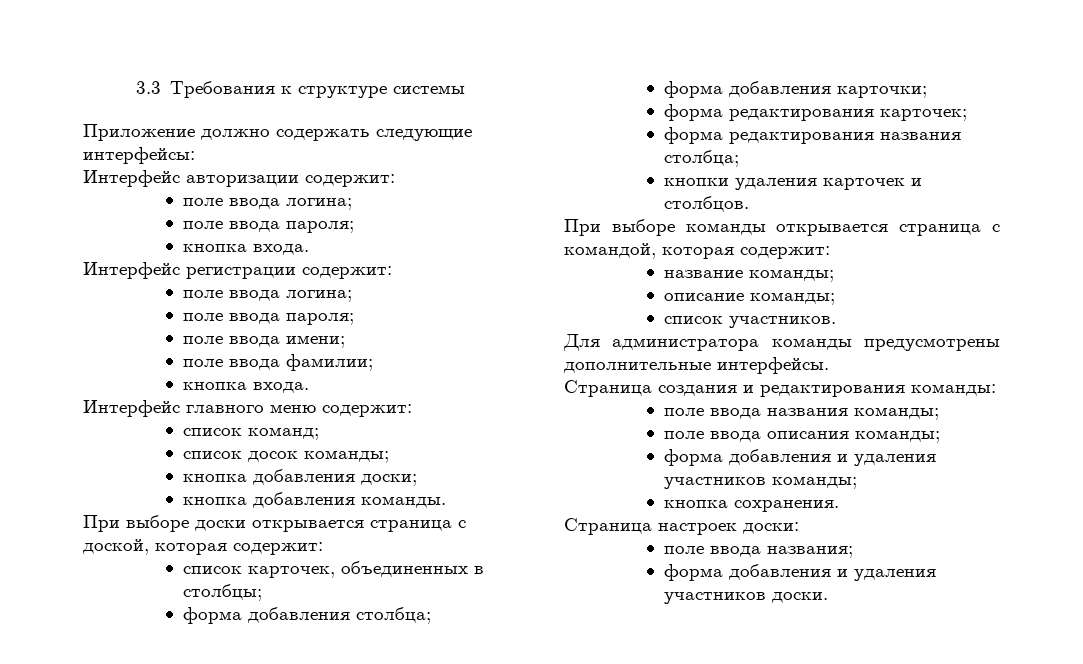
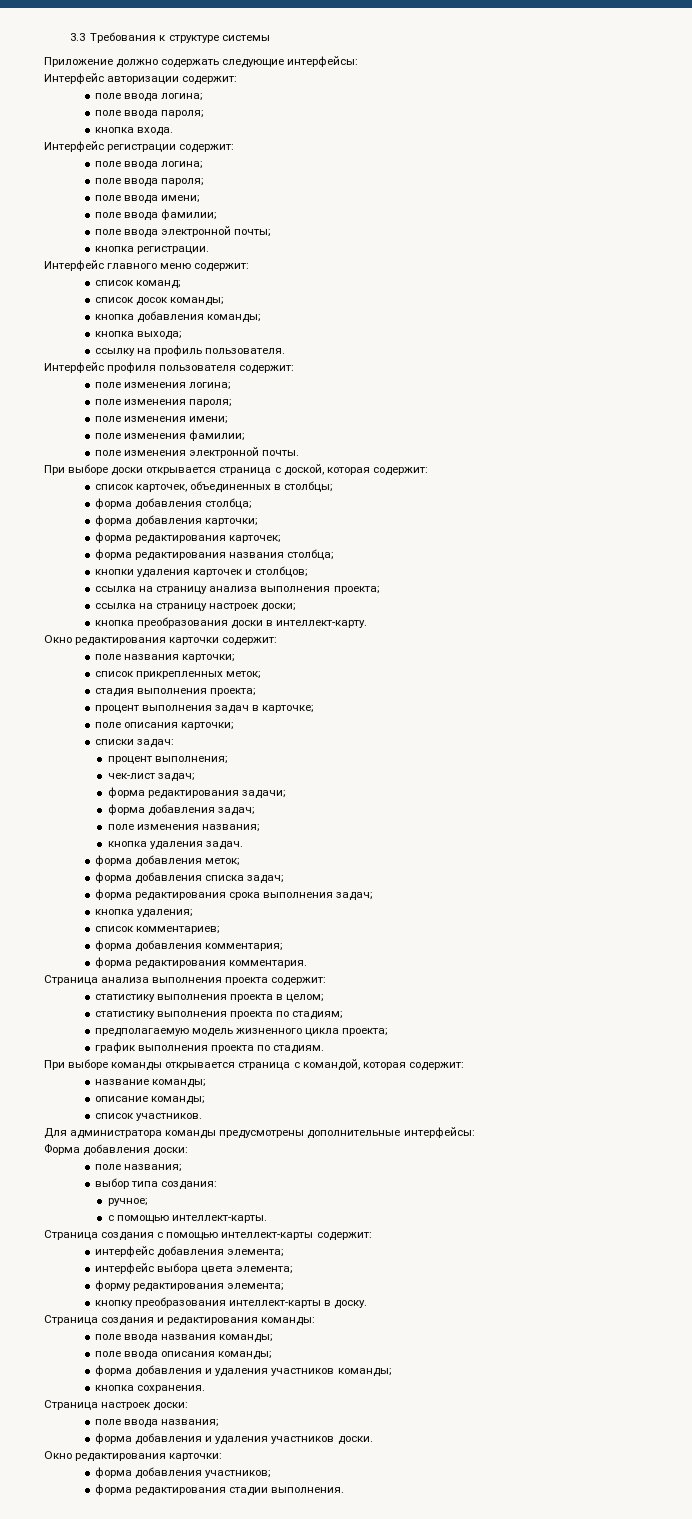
  поле ввода фамилии;
- кнопка входа.
+ поле ввода электронной почты;
+ кнопка регистрации.
- кнопка добавления доски;
- кнопка добавления команды.
+ кнопка добавления команды;
+ кнопка выхода;
+ ссылку на профиль пользователя.
+ Интерфейс профиля пользователя содержит:
+ поле изменения логина;
+ поле изменения пароля;
+ поле изменения имени;
+ поле изменения фамилии;
+ поле изменения электронной почты.
- кнопки удаления карточек и столбцов.
+ кнопки удаления карточек и столбцов;
+ ссылка на страницу анализа выполнения проекта;
+ ссылка на страницу настроек доски;
+ кнопка преобразования доски в интеллект-карту.
+ Окно редактирования карточки содержит:
+ поле названия карточки;
+ список прикрепленных меток;
+ стадия выполнения проекта;
+ процент выполнения задач в карточке;
+ поле описания карточки;
+ списки задач:
+ процент выполнения;
+ чек-лист задач;
+ форма редактирования задачи;
+ форма добавления задач;
+ поле изменения названия;
+ кнопка удаления задач.
+ форма добавления меток;
+ форма добавления списка задач;
+ форма редактирования срока выполнения задач;
+ кнопка удаления;
+ список комментариев;
+ форма добавления комментария;
+ форма редактирования комментария.
+ Страница анализа выполнения проекта содержит:
+ статистику выполнения проекта в целом;
+ статистику выполнения проекта по стадиям;
+ предполагаемую модель жизненного цикла проекта;
+ график выполнения проекта по стадиям.
- Для администратора команды предусмотрены дополнительные интерфейсы.
+ Для администратора команды предусмотрены дополнительные интерфейсы:
+ Форма добавления доски:
+ поле названия;
+ выбор типа создания:
+ ручное;
+ с помощью интеллект-карты.
+ Страница создания с помощью интеллект-карты содержит:
+ интерфейс добавления элемента;
+ интерфейс выбора цвета элемента;
+ форму редактирования элемента;
+ кнопку преобразования интеллект-карты в доску.
+ Окно редактирования карточки:
+ форма добавления участников;
+ форма редактирования стадии выполнения.

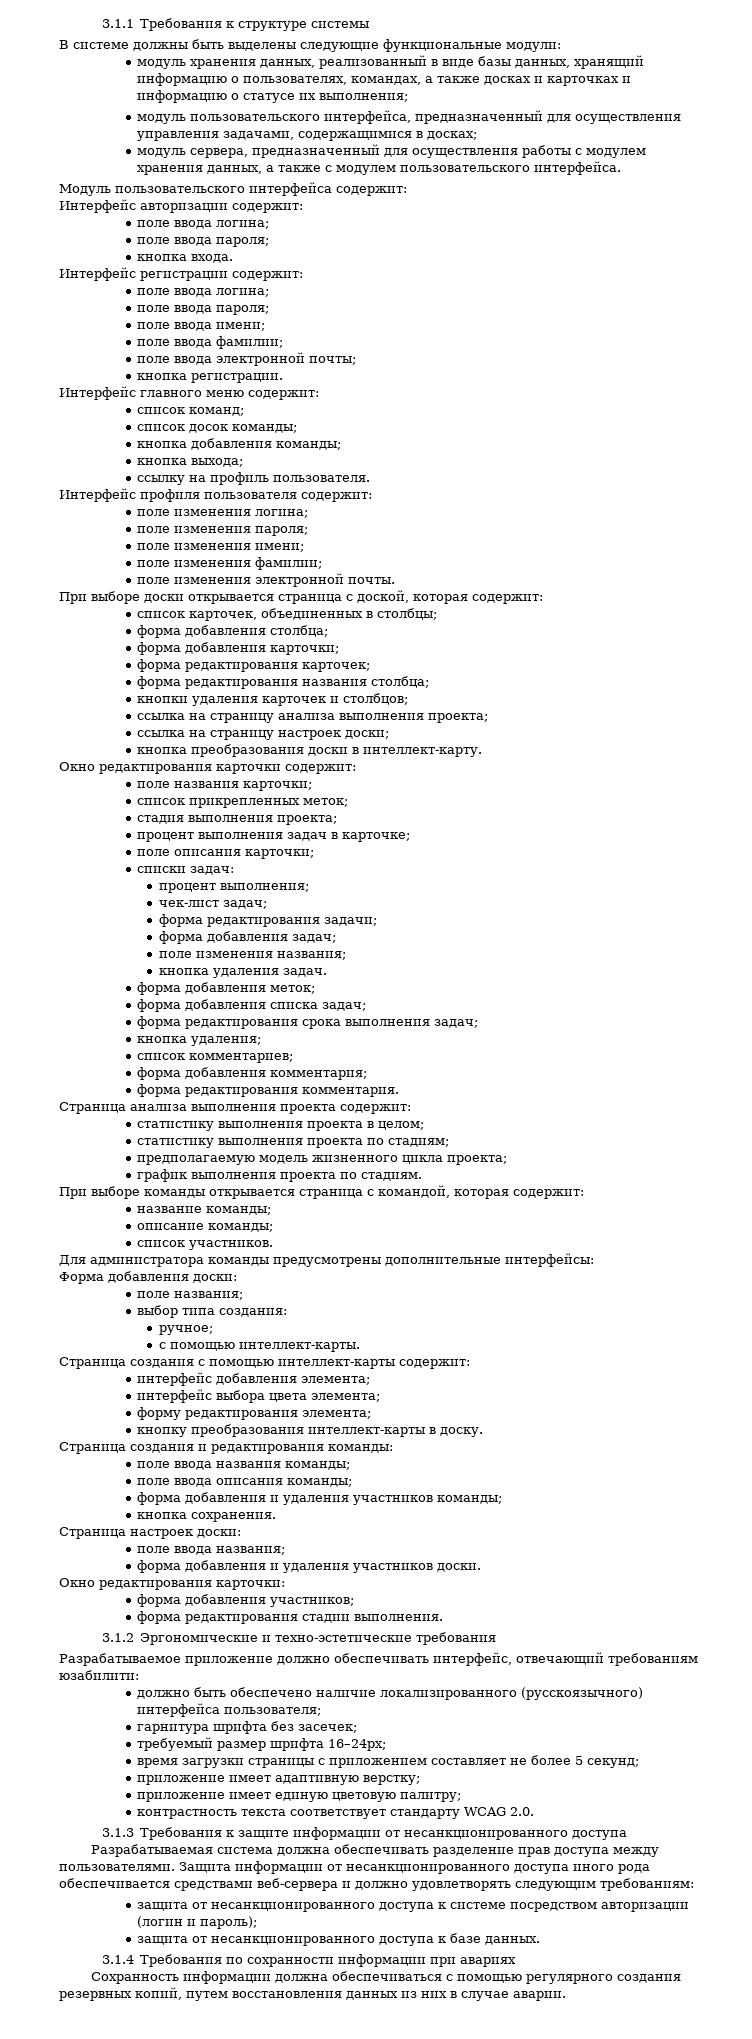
- 3.3 Требования к структуре системы
+ 3.1.1 Требования к структуре системы
- Приложение должно содержать следующие интерфейсы:
+ В системе должны быть выделены следующие функциональные модули:
+ модуль хранения данных, реализованный в виде базы данных, хранящий информацию о пользователях, командах, а также досках и карточках и информацию о статусе их выполнения;
+ модуль пользовательского интерфейса, предназначенный для осуществления управления задачами, содержащимися в досках;
+ модуль сервера, предназначенный для осуществления работы с модулем хранения данных, а также с модулем пользовательского интерфейса.
+ Модуль пользовательского интерфейса содержит:
+ 3.1.2 Эргономические и техно-эстетические требования
+ Разрабатываемое приложение должно обеспечивать интерфейс, отвечающий требованиям юзабилити:
+ должно быть обеспечено наличие локализированного (русскоязычного) интерфейса пользователя;
+ гарнитура шрифта без засечек;
+ требуемый размер шрифта 16–24px;
+ время загрузки страницы с приложением составляет не более 5 секунд;
+ приложение имеет адаптивную верстку;
+ приложение имеет единую цветовую палитру;
+ контрастность текста соответствует стандарту WCAG 2.0.
+ 3.1.3 Требования к защите информации от несанкционированного доступа
+ Разрабатываемая система должна обеспечивать разделение прав доступа между пользователями. Защита информации от несанкционированного доступа иного рода обеспечивается средствами веб-сервера и должно удовлетворять следующим требованиям:
+ защита от несанкционированного доступа к системе посредством авторизации (логин и пароль);
+ защита от несанкционированного доступа к базе данных.
+ 3.1.4 Требования по сохранности информации при авариях
+ Сохранность информации должна обеспечиваться с помощью регулярного создания резервных копий, путем восстановления данных из них в случае аварии.

